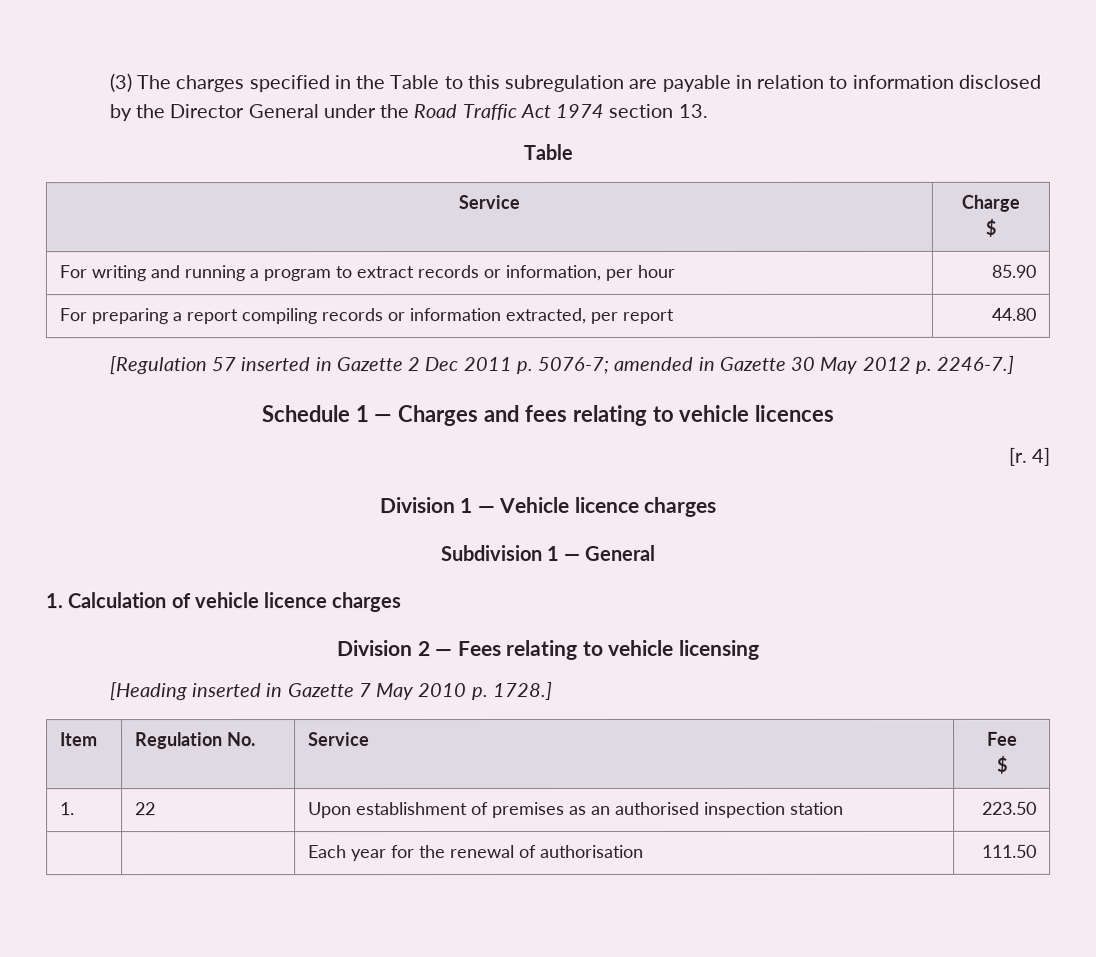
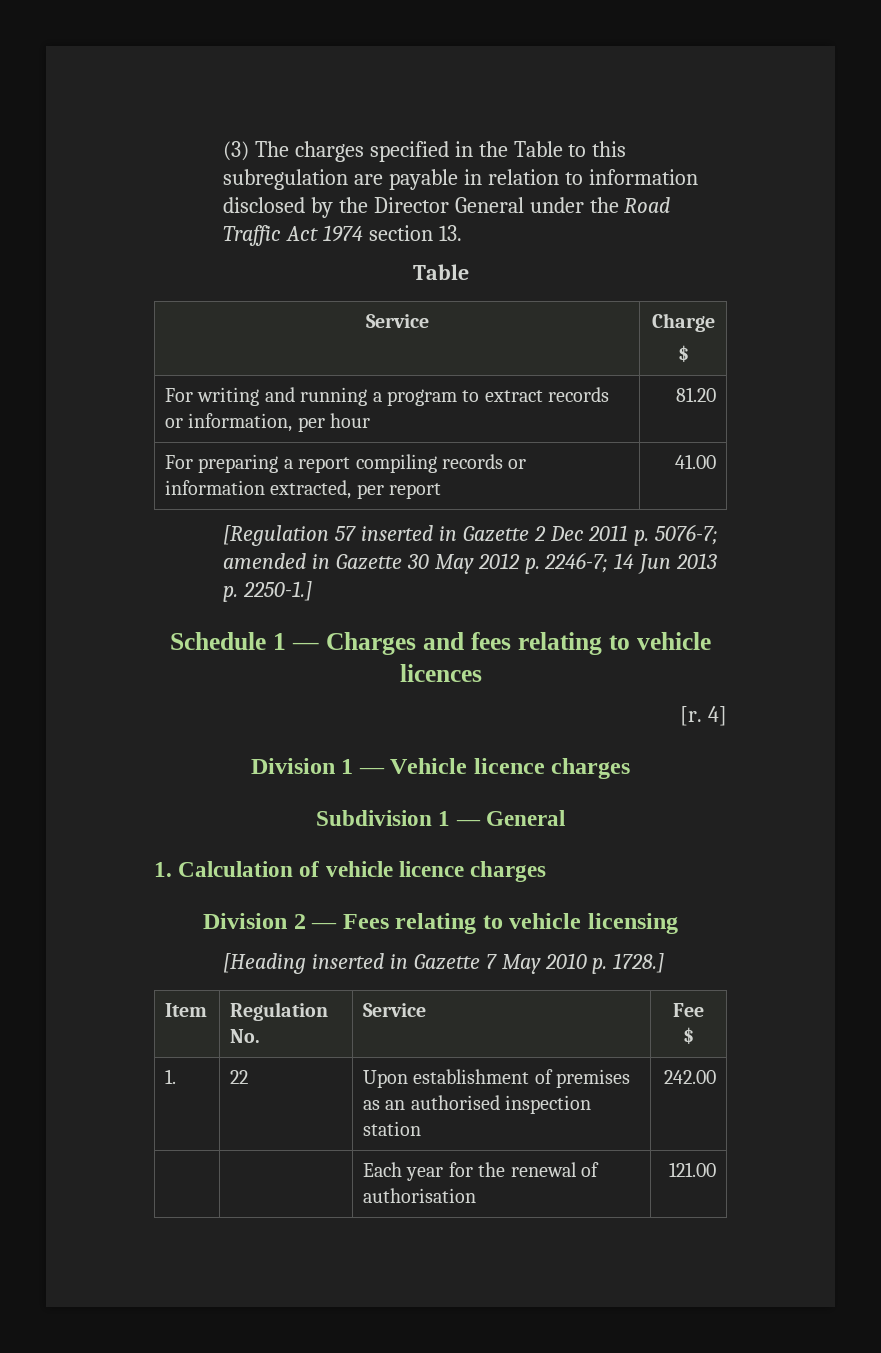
- For writing and running a program to extract records or information, per hour | 85.90
+ For writing and running a program to extract records or information, per hour | 81.20
- For preparing a report compiling records or information extracted, per report | 44.80
+ For preparing a report compiling records or information extracted, per report | 41.00
- [Regulation 57 inserted in Gazette 2 Dec 2011 p. 5076-7; amended in Gazette 30 May 2012 p. 2246-7.]
+ [Regulation 57 inserted in Gazette 2 Dec 2011 p. 5076-7; amended in Gazette 30 May 2012 p. 2246-7; 14 Jun 2013 p. 2250-1.]
- 1. | 22 | Upon establishment of premises as an authorised inspection station | 223.50
+ 1. | 22 | Upon establishment of premises as an authorised inspection station | 242.00
- | | Each year for the renewal of authorisation | 111.50
+ | | Each year for the renewal of authorisation | 121.00

